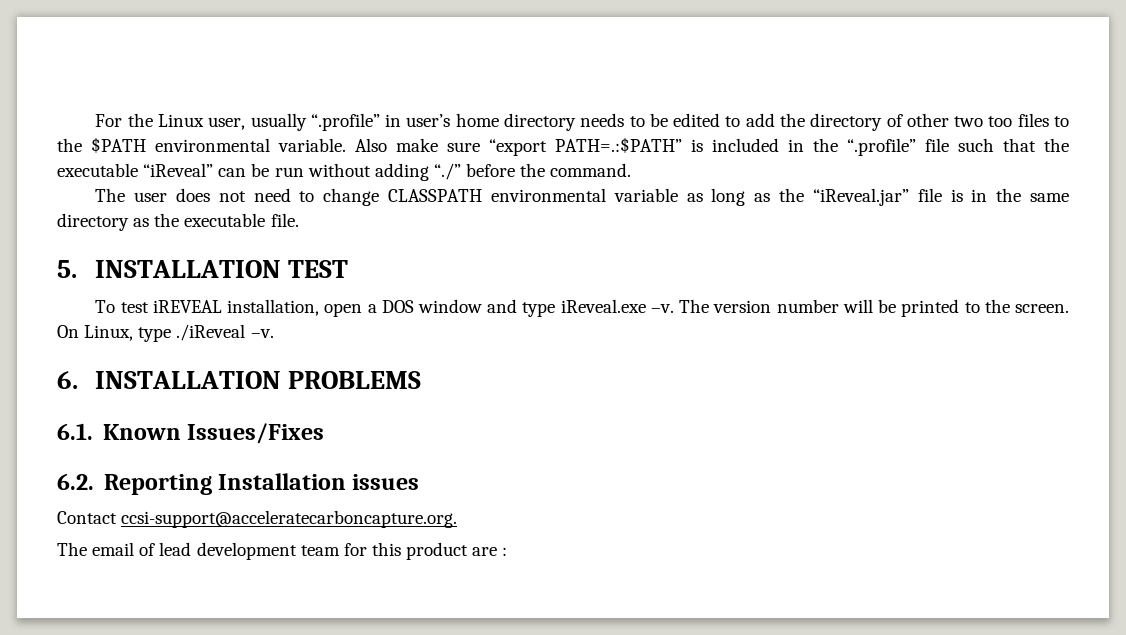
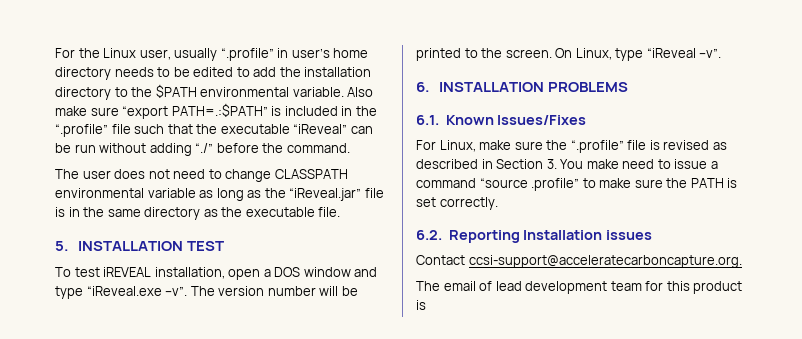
- For the Linux user, usually “.profile” in user’s home directory needs to be edited to add the directory of other two too files to the $PATH environmental variable.
+ For the Linux user, usually “.profile” in user’s home directory needs to be edited to add the installation directory to the $PATH environmental variable.
- To test iREVEAL installation, open a DOS window and type iReveal.exe –v.
+ To test iREVEAL installation, open a DOS window and type “iReveal.exe –v”.
- On Linux, type ./iReveal –v.
+ On Linux, type “iReveal –v”.
+ For Linux, make sure the “.profile” file is revised as described in Section 3. You make need to issue a command “source .profile” to make sure the PATH is set correctly.
- The email of lead development team for this product are :
+ The email of lead development team for this product is

